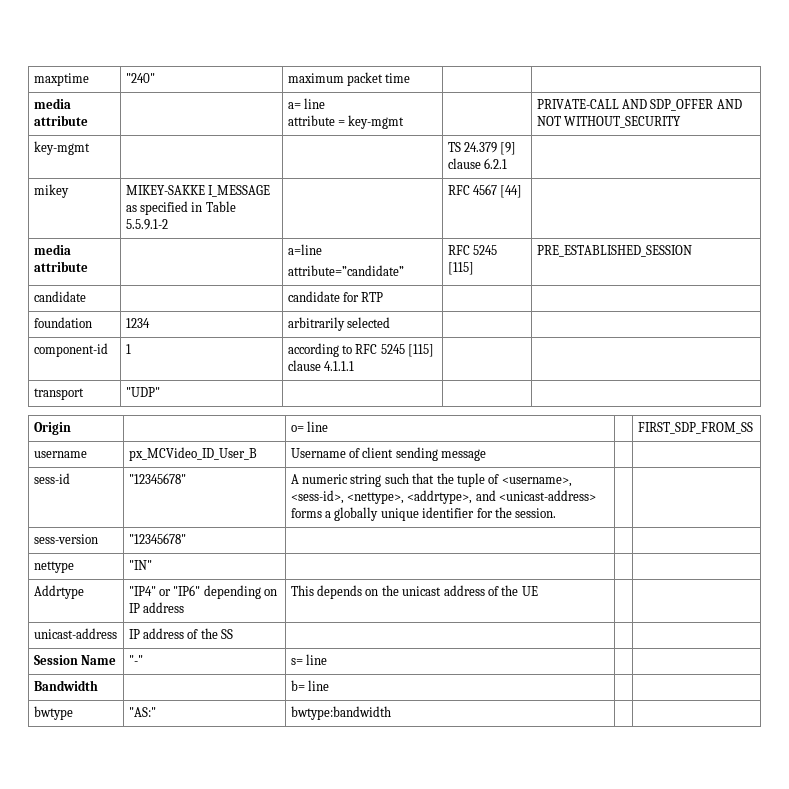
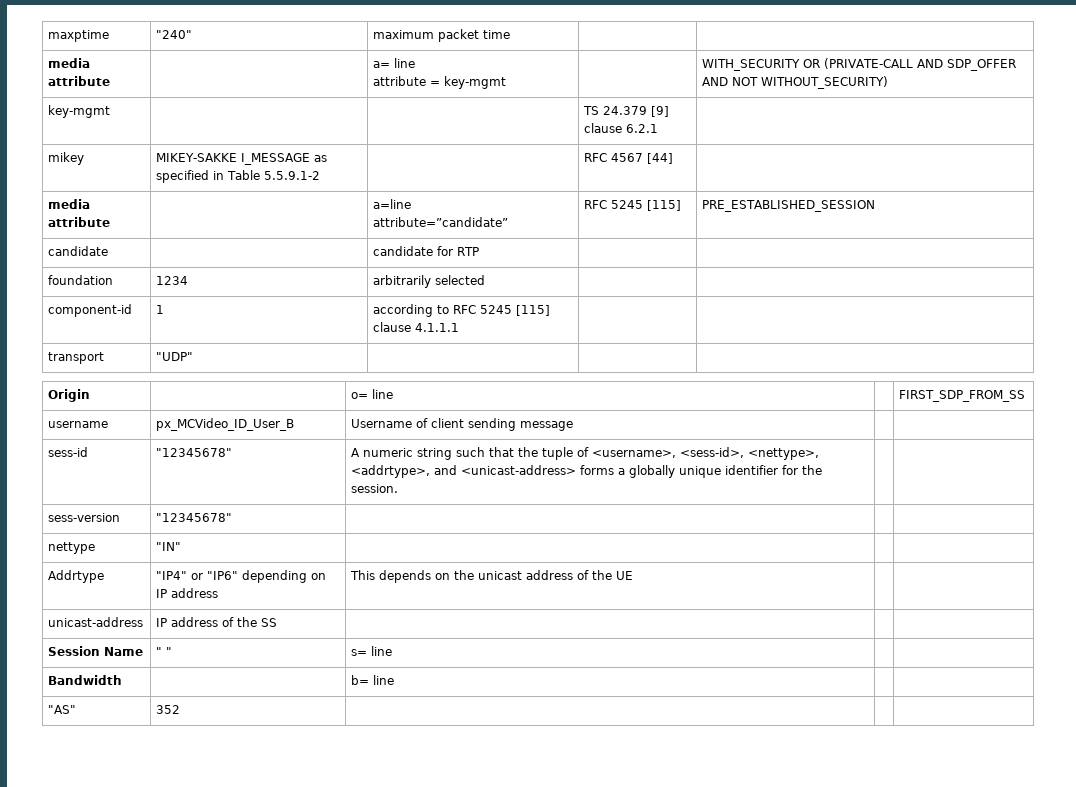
  media attribute | | a= line
- attribute = key-mgmt | | PRIVATE-CALL AND SDP_OFFER AND NOT WITHOUT_SECURITY
+ attribute = key-mgmt | | WITH_SECURITY OR (PRIVATE-CALL AND SDP_OFFER AND NOT WITHOUT_SECURITY)
- Session Name | "-" | s= line | |
+ Session Name | " " | s= line | |
- bwtype | "AS:" | bwtype:bandwidth | |
+ "AS" | 352 | | |

